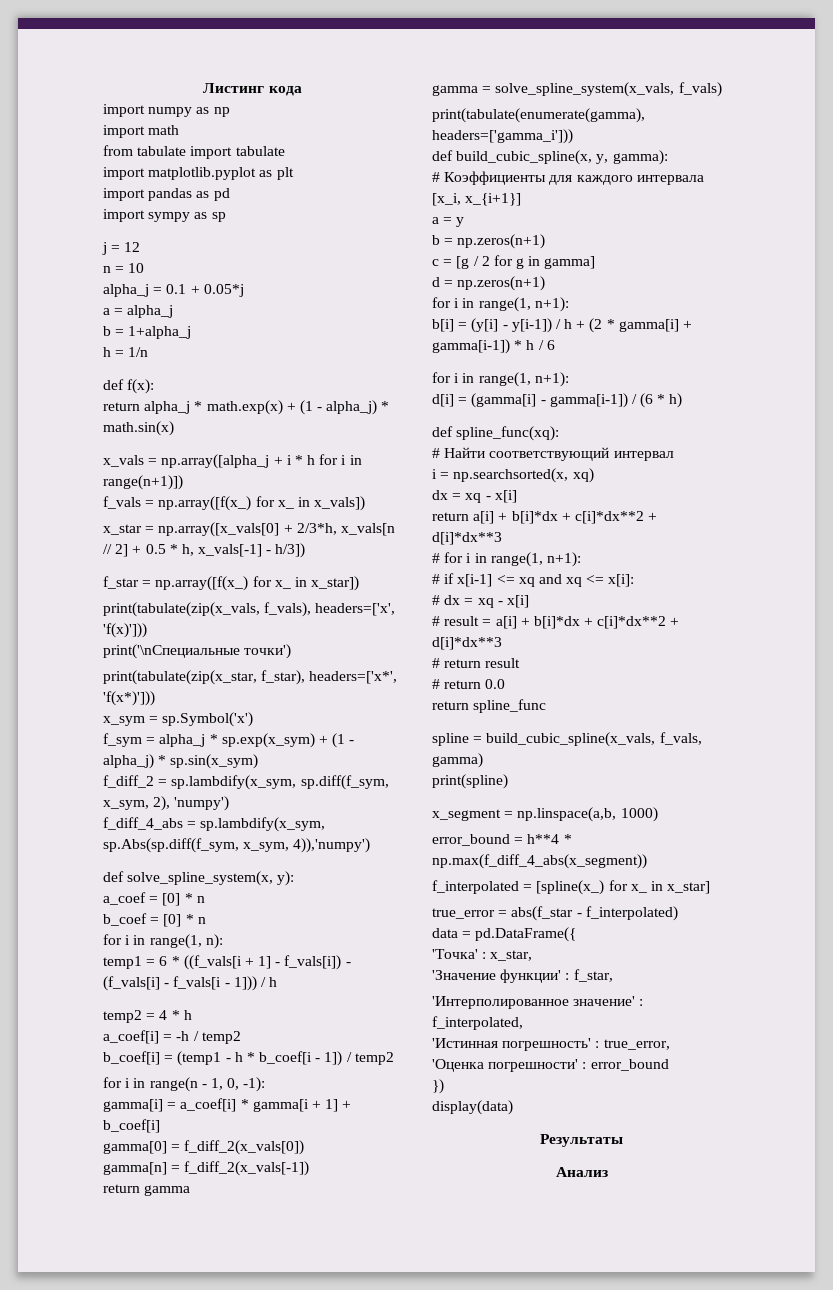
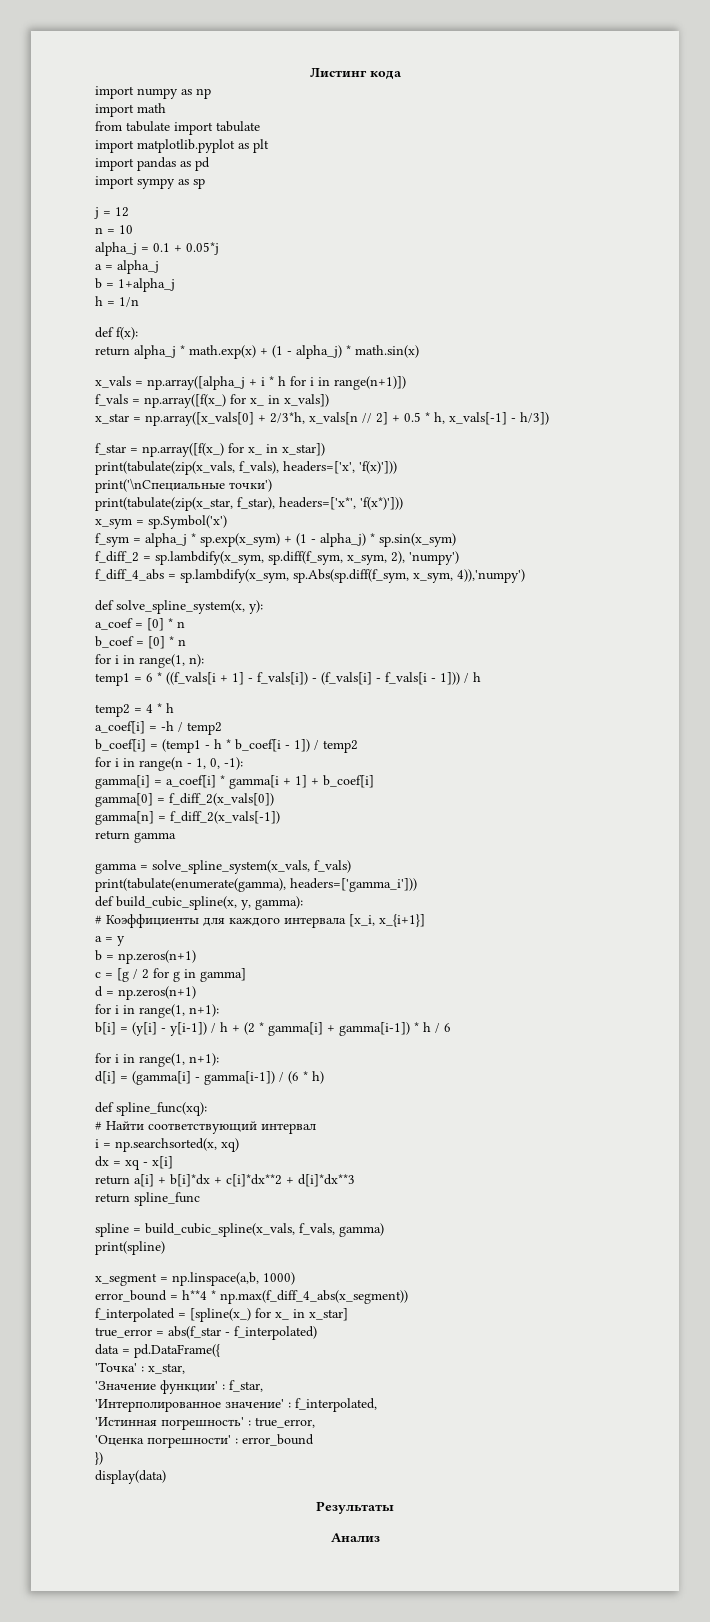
- # for i in range(1, n+1):
- # if x[i-1] <= xq and xq <= x[i]:
- # dx = xq - x[i]
- # result = a[i] + b[i]*dx + c[i]*dx**2 + d[i]*dx**3
- # return result
- # return 0.0

